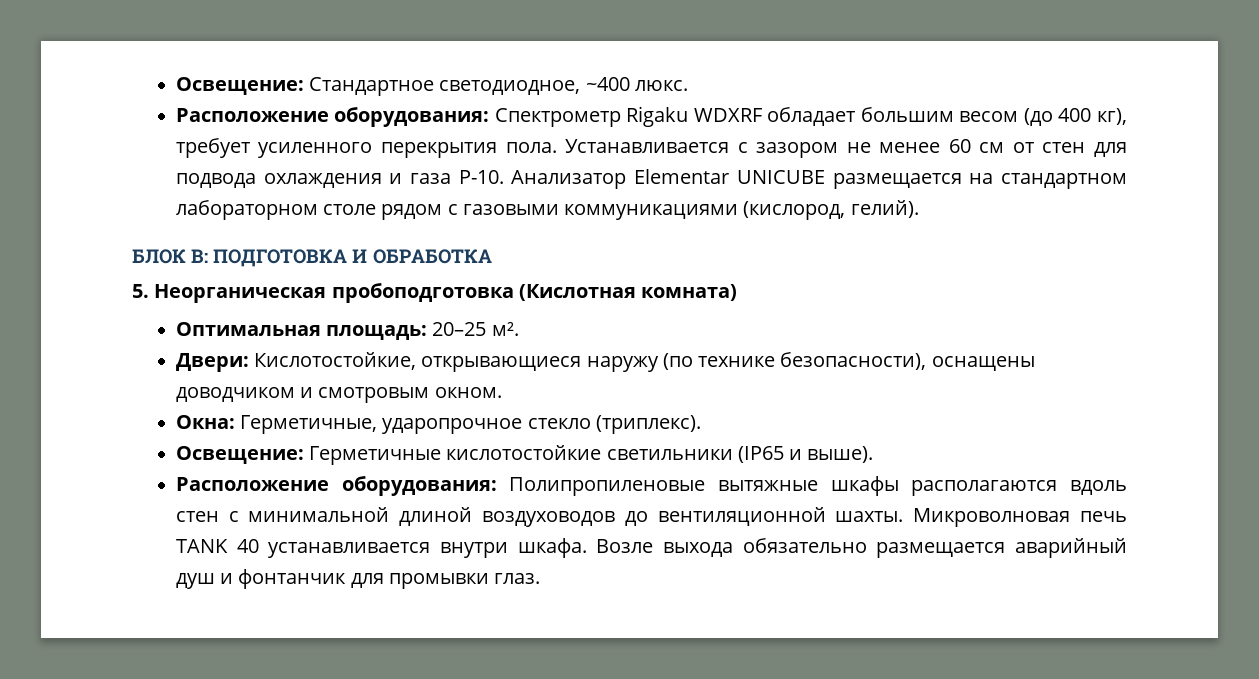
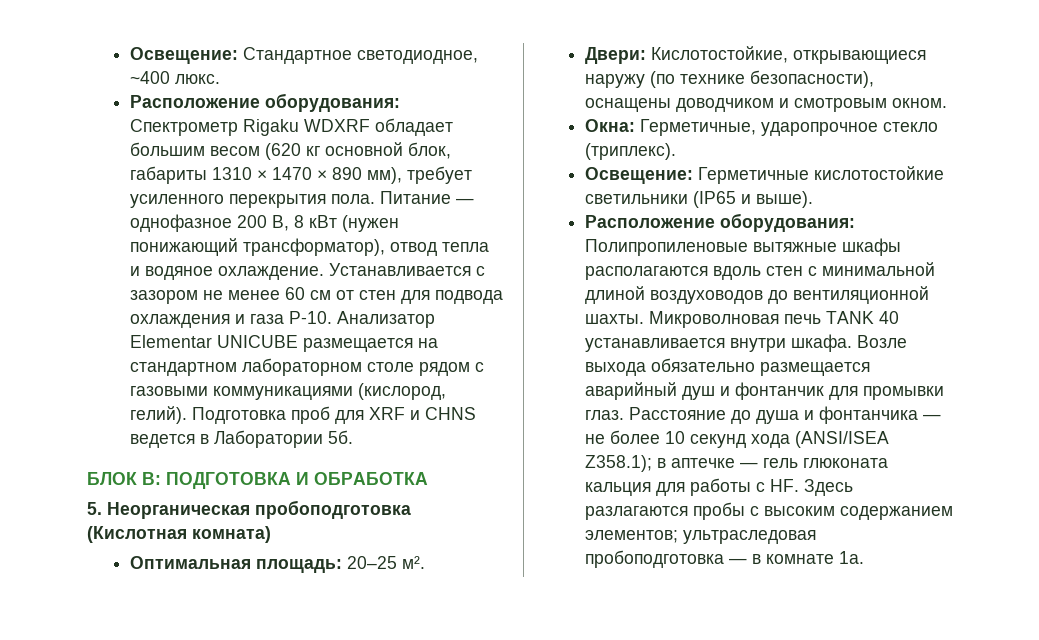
- Расположение оборудования: Спектрометр Rigaku WDXRF обладает большим весом (до 400 кг), требует усиленного перекрытия пола.
+ Расположение оборудования: Спектрометр Rigaku WDXRF обладает большим весом (620 кг основной блок, габариты 1310 × 1470 × 890 мм), требует усиленного перекрытия пола. Питание — однофазное 200 В, 8 кВт (нужен понижающий трансформатор), отвод тепла и водяное охлаждение.
+ Подготовка проб для XRF и CHNS ведется в Лаборатории 5б.
+ Расстояние до душа и фонтанчика — не более 10 секунд хода (ANSI/ISEA Z358.1); в аптечке — гель глюконата кальция для работы с HF. Здесь разлагаются пробы с высоким содержанием элементов; ультраследовая пробоподготовка — в комнате 1а.

